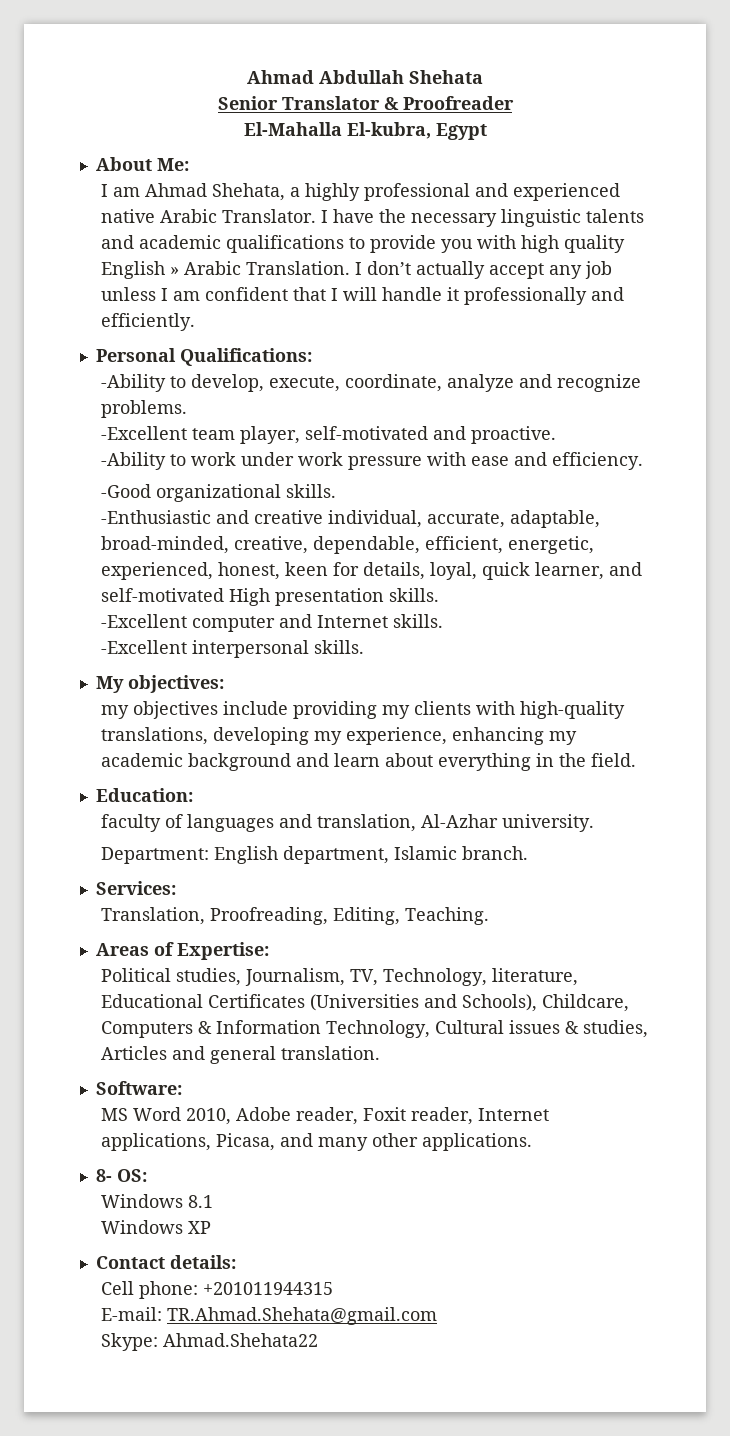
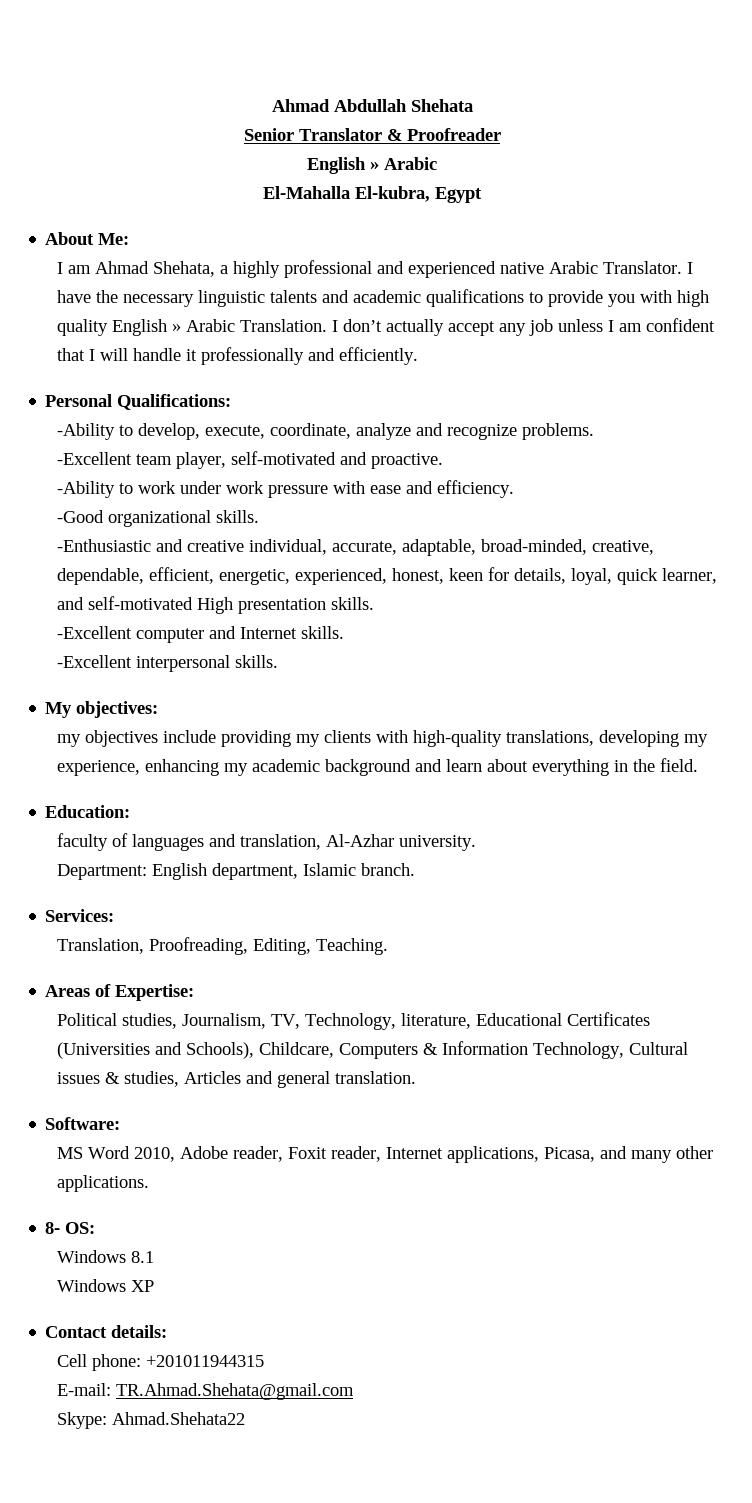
  Senior Translator & Proofreader
+ English » Arabic

